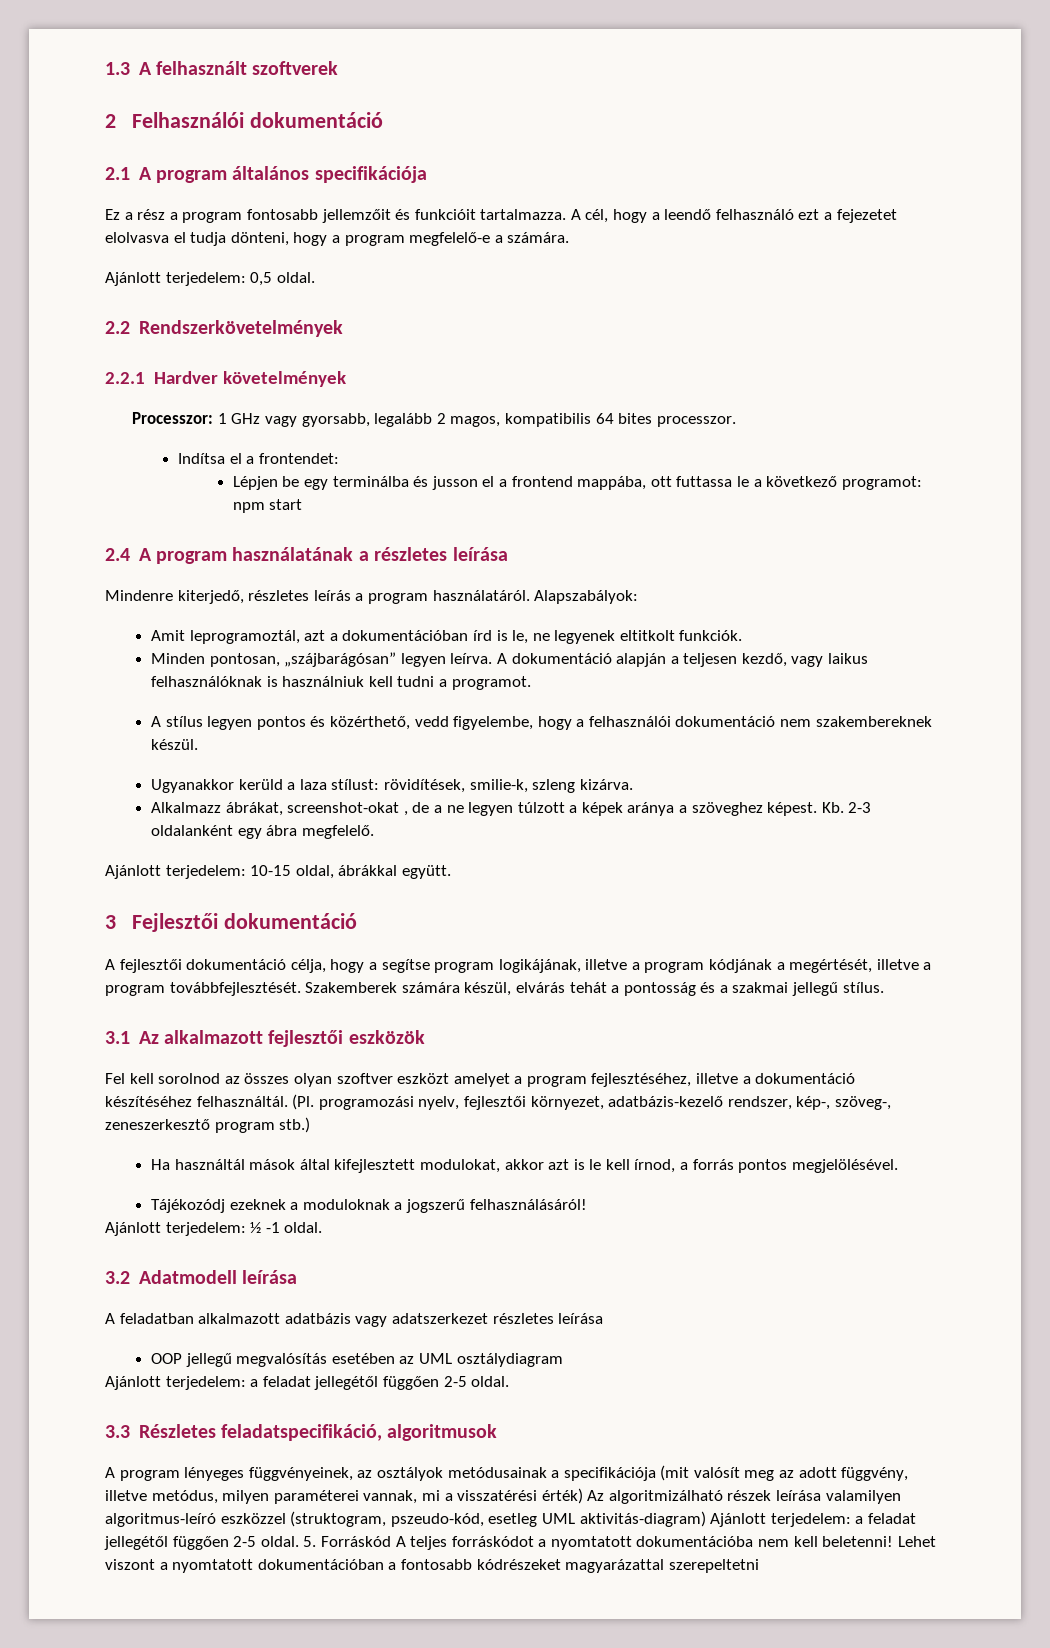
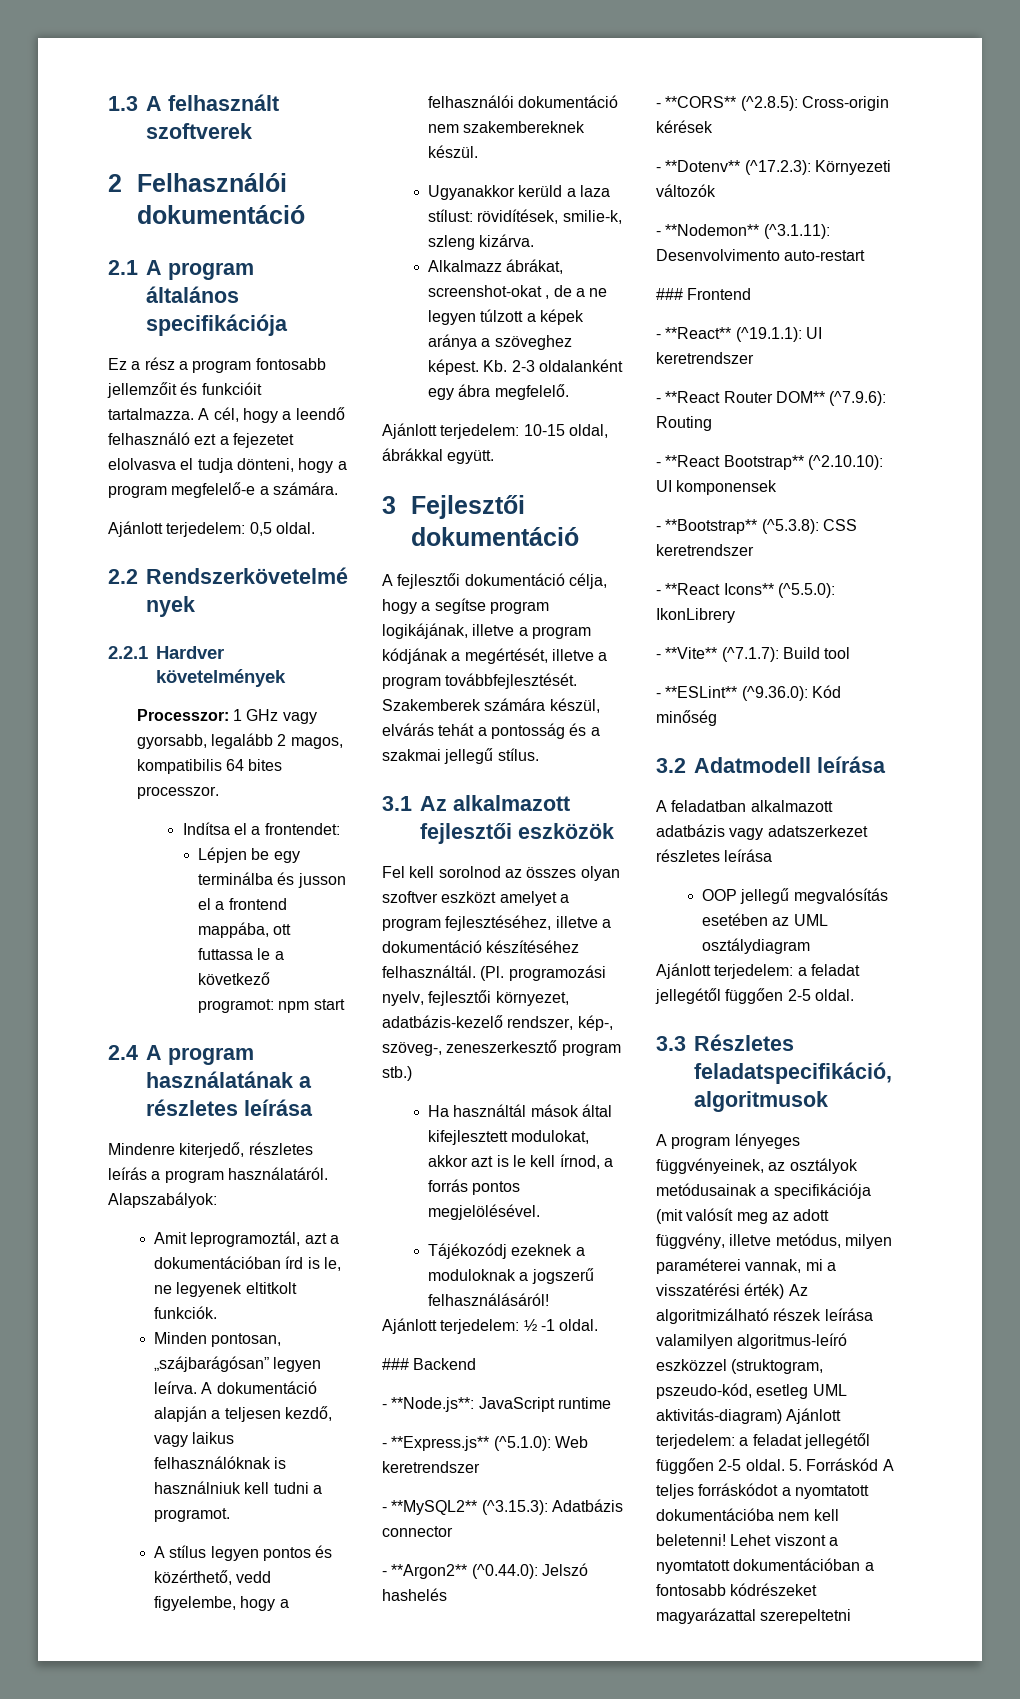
+ ### Backend
+ - **Node.js**: JavaScript runtime
+ - **Express.js** (^5.1.0): Web keretrendszer
+ - **MySQL2** (^3.15.3): Adatbázis connector
+ - **Argon2** (^0.44.0): Jelszó hashelés
+ - **CORS** (^2.8.5): Cross-origin kérések
+ - **Dotenv** (^17.2.3): Környezeti változók
+ - **Nodemon** (^3.1.11): Desenvolvimento auto-restart
+ ### Frontend
+ - **React** (^19.1.1): UI keretrendszer
+ - **React Router DOM** (^7.9.6): Routing
+ - **React Bootstrap** (^2.10.10): UI komponensek
+ - **Bootstrap** (^5.3.8): CSS keretrendszer
+ - **React Icons** (^5.5.0): IkonLibrery
+ - **Vite** (^7.1.7): Build tool
+ - **ESLint** (^9.36.0): Kód minőség

